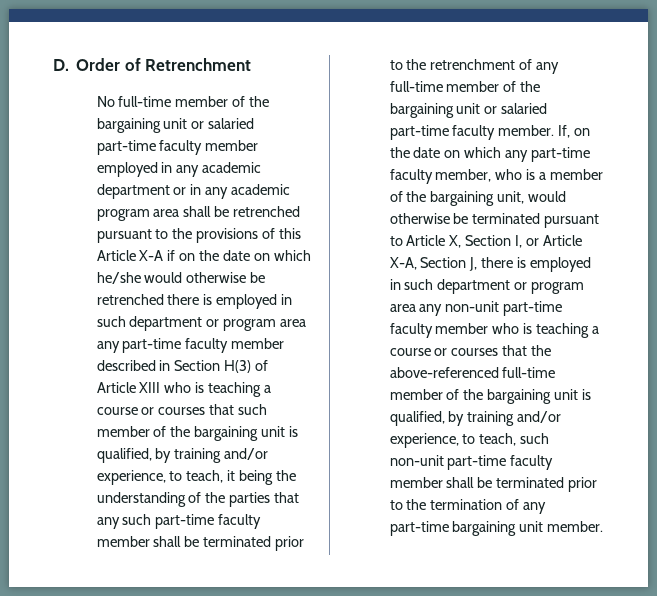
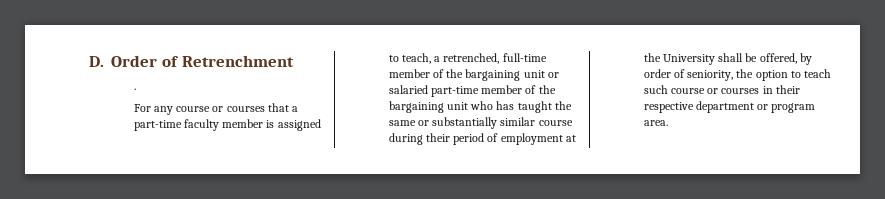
- No full-time member of the bargaining unit or salaried part-time faculty member employed in any academic department or in any academic program area shall be retrenched pursuant to the provisions of this Article X-A if on the date on which he/she would otherwise be retrenched there is employed in such department or program area any part-time faculty member described in Section H(3) of Article XIII who is teaching a course or courses that such member of the bargaining unit is qualified, by training and/or experience, to teach, it being the understanding of the parties that any such part-time faculty member shall be terminated prior to the retrenchment of any full-time member of the bargaining unit or salaried part-time faculty member. If, on the date on which any part-time faculty member, who is a member of the bargaining unit, would otherwise be terminated pursuant to Article X, Section I, or Article X-A, Section J, there is employed in such department or program area any non-unit part-time faculty member who is teaching a course or courses that the above-referenced full-time member of the bargaining unit is qualified, by training and/or experience, to teach, such non-unit part-time faculty member shall be terminated prior to the termination of any part-time bargaining unit member.
+ .
+ For any course or courses that a part-time faculty member is assigned to teach, a retrenched, full-time member of the bargaining unit or salaried part-time member of the bargaining unit who has taught the same or substantially similar course during their period of employment at the University shall be offered, by order of seniority, the option to teach such course or courses in their respective department or program area.

